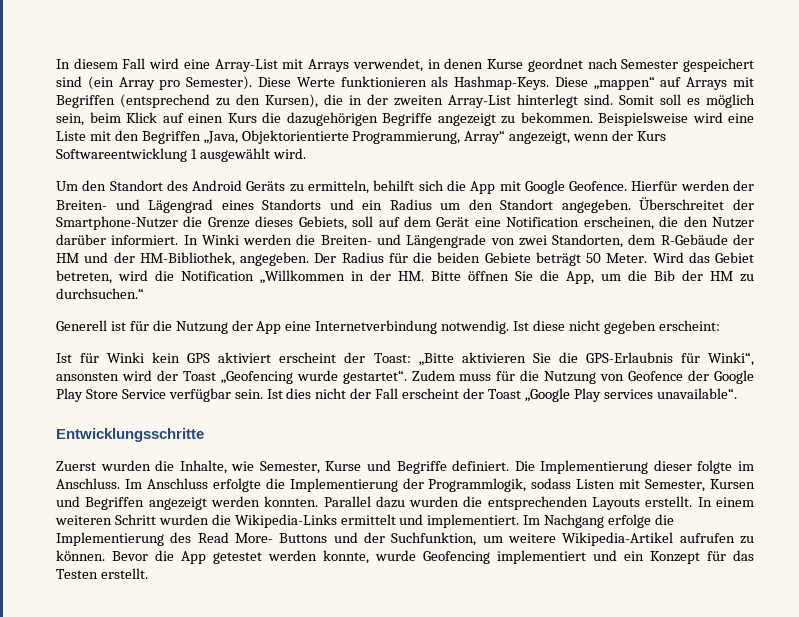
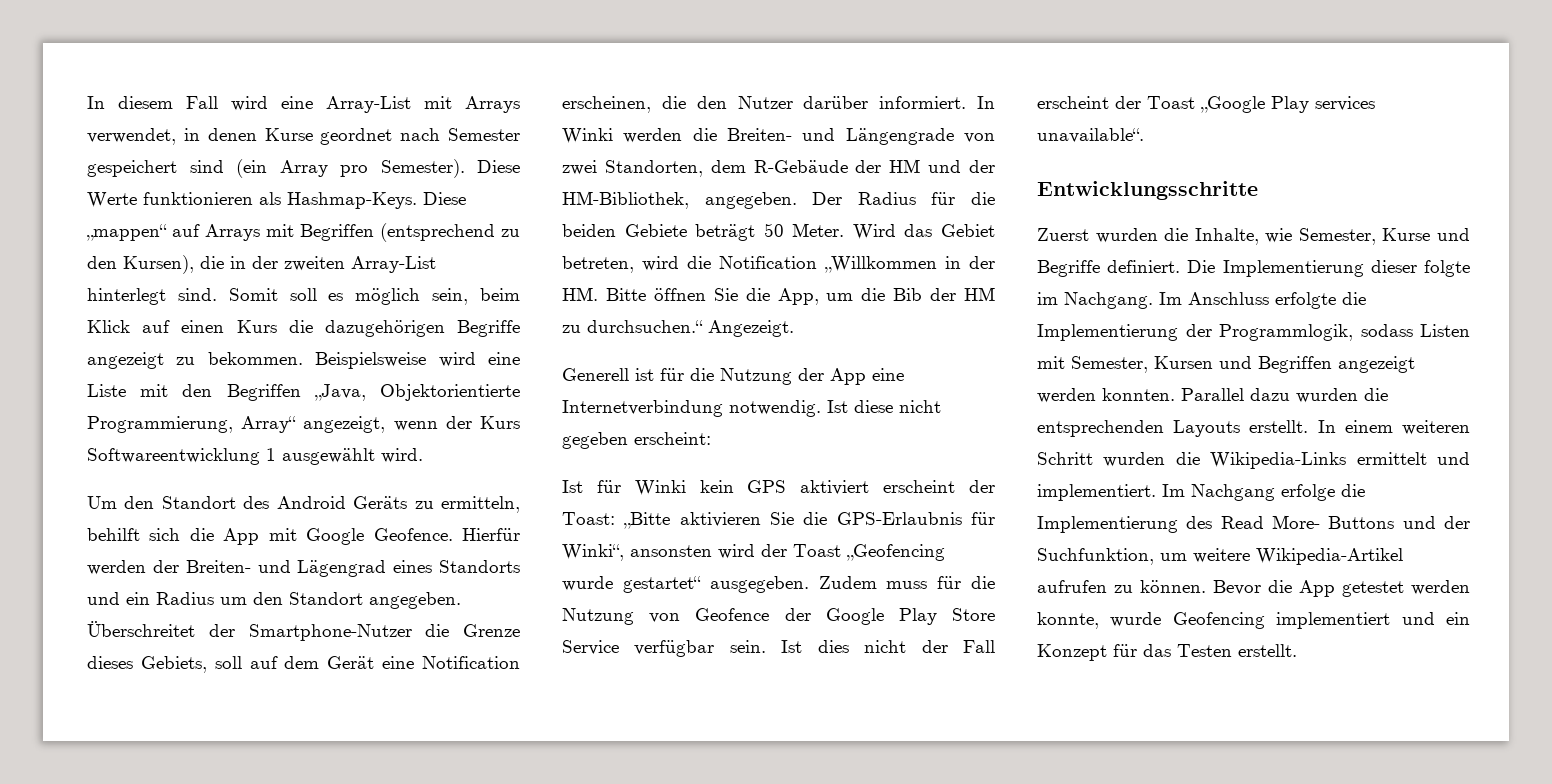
- Wird das Gebiet betreten, wird die Notification „Willkommen in der HM. Bitte öffnen Sie die App, um die Bib der HM zu durchsuchen.“
+ Wird das Gebiet betreten, wird die Notification „Willkommen in der HM. Bitte öffnen Sie die App, um die Bib der HM zu durchsuchen.“ Angezeigt.
- Ist für Winki kein GPS aktiviert erscheint der Toast: „Bitte aktivieren Sie die GPS-Erlaubnis für Winki“, ansonsten wird der Toast „Geofencing wurde gestartet“.
+ Ist für Winki kein GPS aktiviert erscheint der Toast: „Bitte aktivieren Sie die GPS-Erlaubnis für Winki“, ansonsten wird der Toast „Geofencing wurde gestartet“ ausgegeben.
- Die Implementierung dieser folgte im Anschluss.
+ Die Implementierung dieser folgte im Nachgang.

